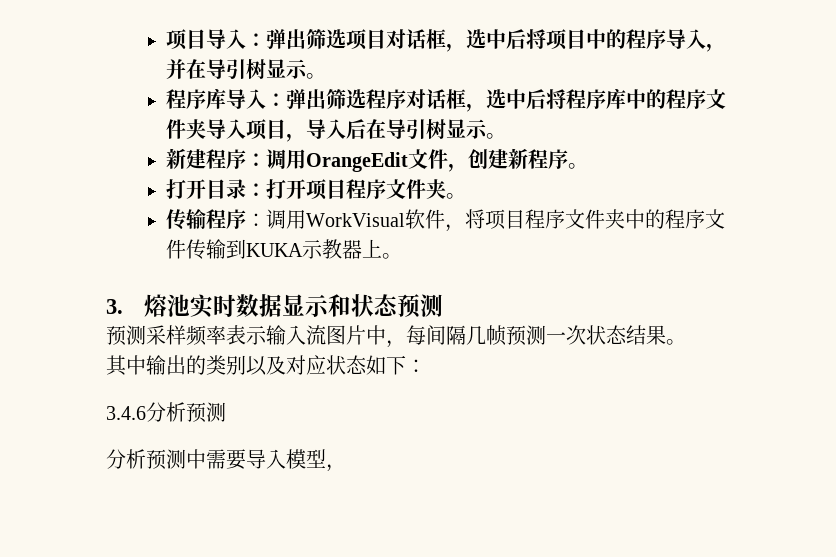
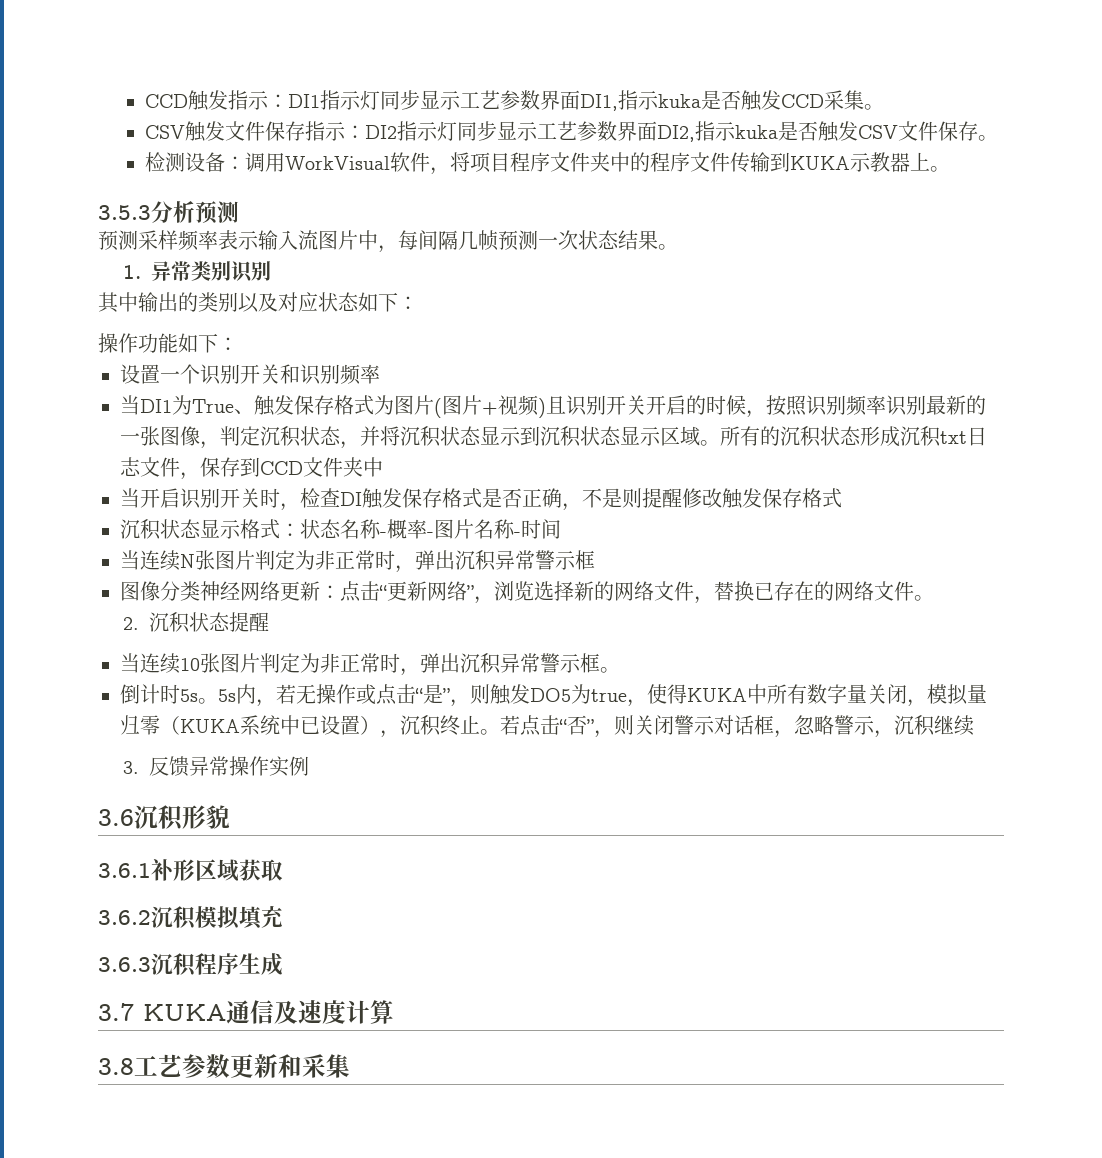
- 项目导入：弹出筛选项目对话框，选中后将项目中的程序导入，并在导引树显示。
- 程序库导入：弹出筛选程序对话框，选中后将程序库中的程序文件夹导入项目，导入后在导引树显示。
- 新建程序：调用OrangeEdit文件，创建新程序。
- 打开目录：打开项目程序文件夹。
- 传输程序：调用WorkVisual软件，将项目程序文件夹中的程序文件传输到KUKA示教器上。
+ CCD触发指示：DI1指示灯同步显示工艺参数界面DI1,指示kuka是否触发CCD采集。
+ CSV触发文件保存指示：DI2指示灯同步显示工艺参数界面DI2,指示kuka是否触发CSV文件保存。
+ 检测设备：调用WorkVisual软件，将项目程序文件夹中的程序文件传输到KUKA示教器上。
- 3.熔池实时数据显示和状态预测
+ 3.5.3分析预测
+ 1.异常类别识别
- 3.4.6分析预测
- 分析预测中需要导入模型，
+ 操作功能如下：
+ 设置一个识别开关和识别频率
+ 当DI1为True、触发保存格式为图片(图片+视频)且识别开关开启的时候，按照识别频率识别最新的一张图像，判定沉积状态，并将沉积状态显示到沉积状态显示区域。所有的沉积状态形成沉积txt日志文件，保存到CCD文件夹中
+ 当开启识别开关时，检查DI触发保存格式是否正确，不是则提醒修改触发保存格式
+ 沉积状态显示格式：状态名称-概率-图片名称-时间
+ 当连续N张图片判定为非正常时，弹出沉积异常警示框
+ 图像分类神经网络更新：点击“更新网络”，浏览选择新的网络文件，替换已存在的网络文件。
+ 2.沉积状态提醒
+ 当连续10张图片判定为非正常时，弹出沉积异常警示框。
+ 倒计时5s。5s内，若无操作或点击“是”，则触发DO5为true，使得KUKA中所有数字量关闭，模拟量归零（KUKA系统中已设置），沉积终止。若点击“否”，则关闭警示对话框，忽略警示，沉积继续
+ 3.反馈异常操作实例
+ 3.6沉积形貌
+ 3.6.1补形区域获取
+ 3.6.2沉积模拟填充
+ 3.6.3沉积程序生成
+ 3.7 KUKA通信及速度计算
+ 3.8工艺参数更新和采集

